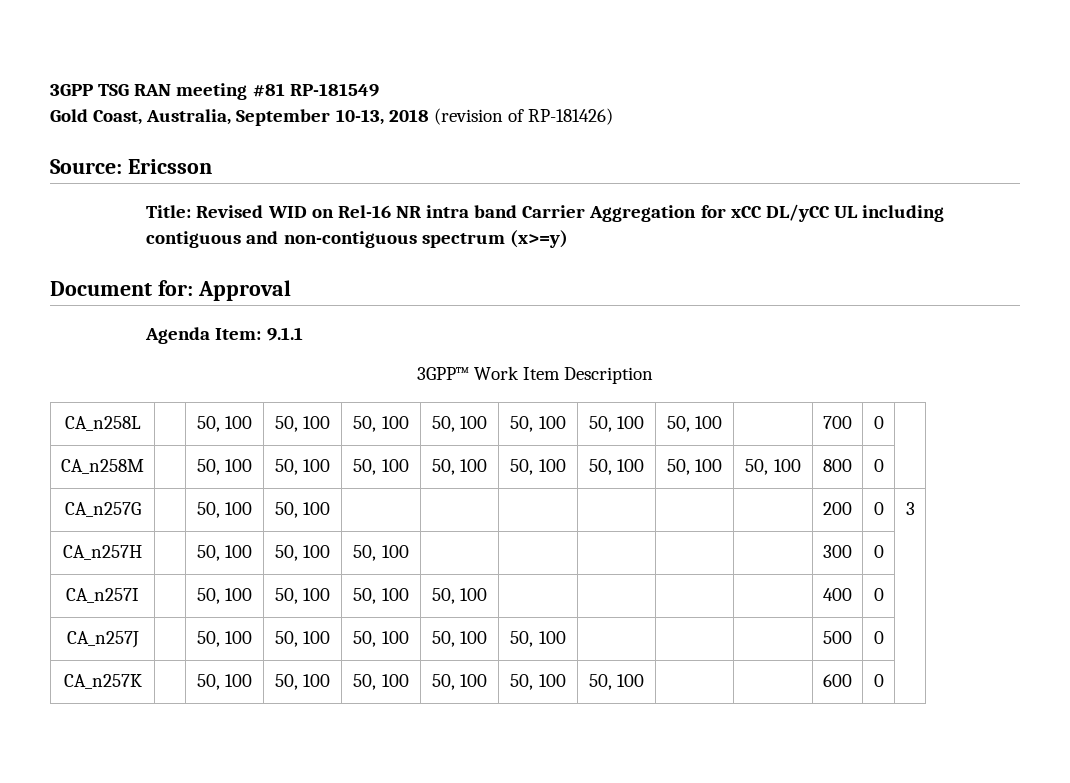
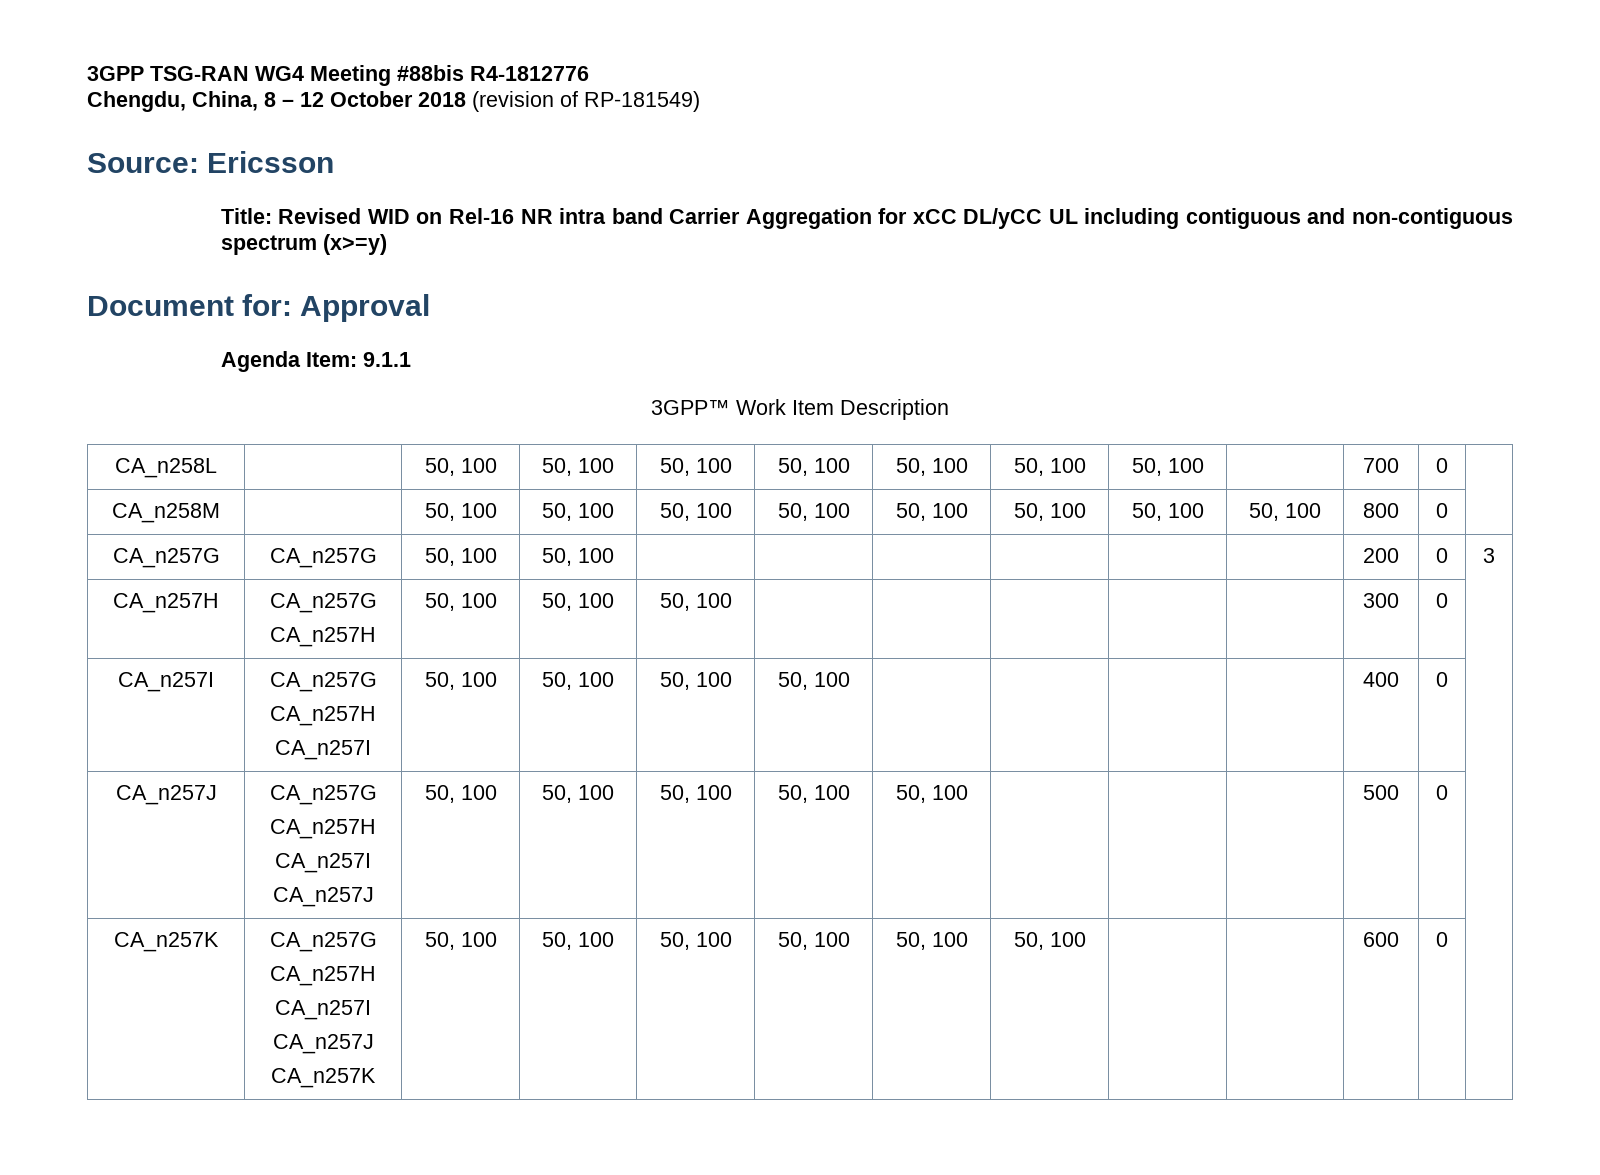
- 3GPP TSG RAN meeting #81 RP-181549
- Gold Coast, Australia, September 10-13, 2018 (revision of RP-181426)
+ 3GPP TSG-RAN WG4 Meeting #88bis R4-1812776
+ Chengdu, China, 8 – 12 October 2018 (revision of RP-181549)
- CA_n257G | | 50, 100 | 50, 100 | | | | | | | 200 | 0 | 3
+ CA_n257G | CA_n257G | 50, 100 | 50, 100 | | | | | | | 200 | 0 | 3
- CA_n257H | | 50, 100 | 50, 100 | 50, 100 | | | | | | 300 | 0 |
+ CA_n257H | CA_n257G
+ CA_n257H | 50, 100 | 50, 100 | 50, 100 | | | | | | 300 | 0 |
- CA_n257I | | 50, 100 | 50, 100 | 50, 100 | 50, 100 | | | | | 400 | 0 |
+ CA_n257I | CA_n257G
+ CA_n257H
+ CA_n257I | 50, 100 | 50, 100 | 50, 100 | 50, 100 | | | | | 400 | 0 |
- CA_n257J | | 50, 100 | 50, 100 | 50, 100 | 50, 100 | 50, 100 | | | | 500 | 0 |
+ CA_n257J | CA_n257G
+ CA_n257H
+ CA_n257I
+ CA_n257J | 50, 100 | 50, 100 | 50, 100 | 50, 100 | 50, 100 | | | | 500 | 0 |
- CA_n257K | | 50, 100 | 50, 100 | 50, 100 | 50, 100 | 50, 100 | 50, 100 | | | 600 | 0 |
+ CA_n257K | CA_n257G
+ CA_n257H
+ CA_n257I
+ CA_n257J
+ CA_n257K | 50, 100 | 50, 100 | 50, 100 | 50, 100 | 50, 100 | 50, 100 | | | 600 | 0 |

